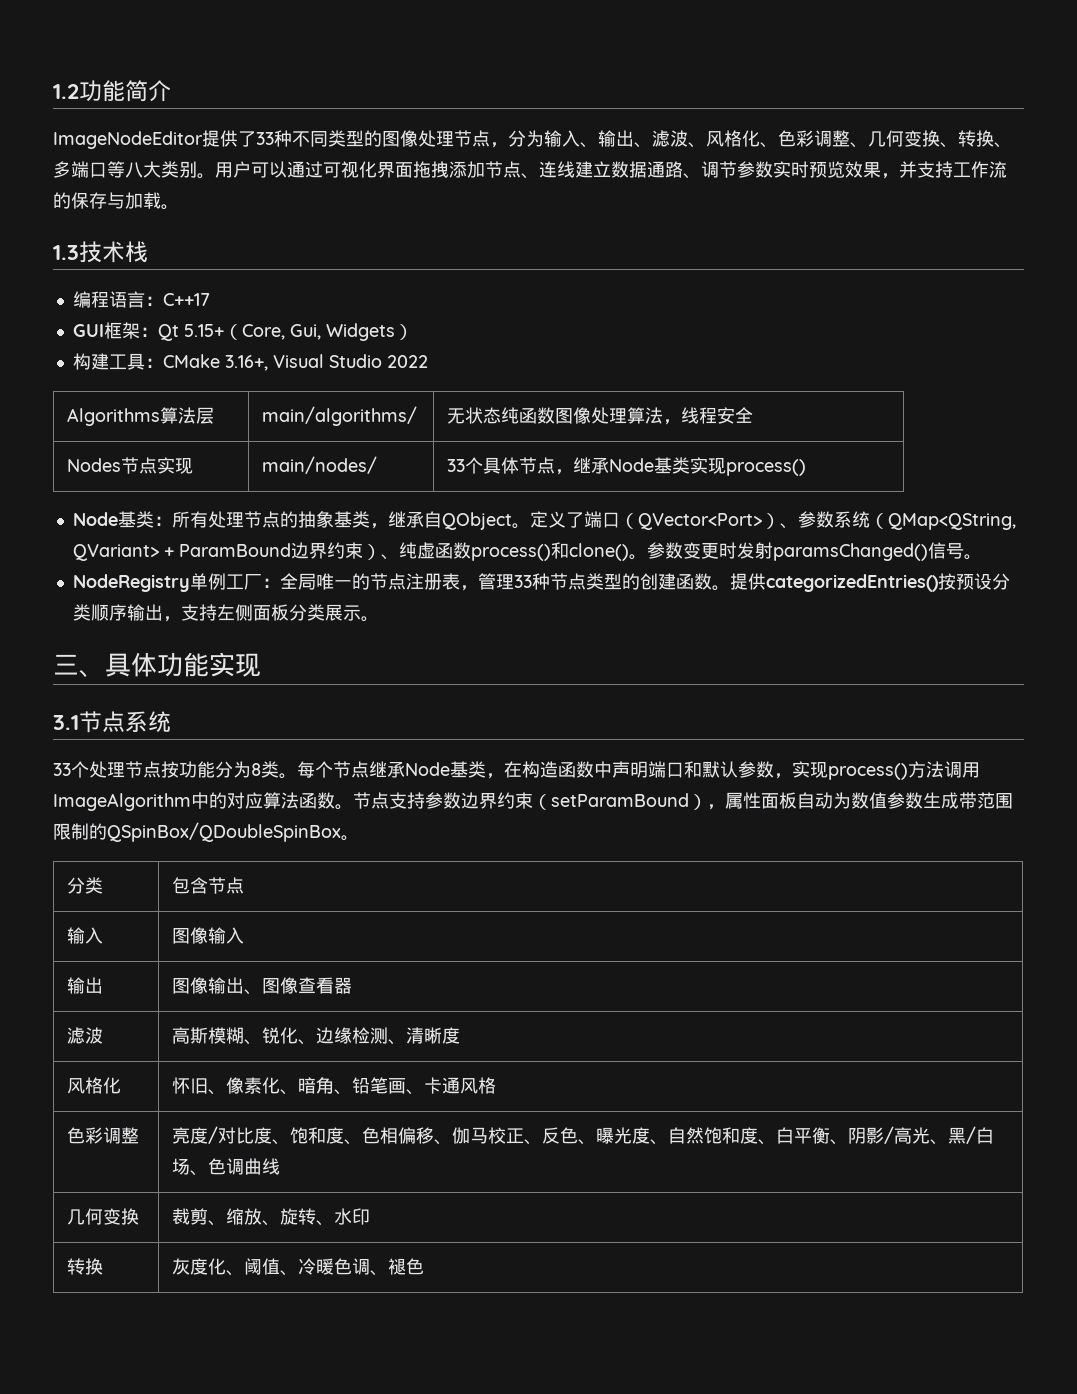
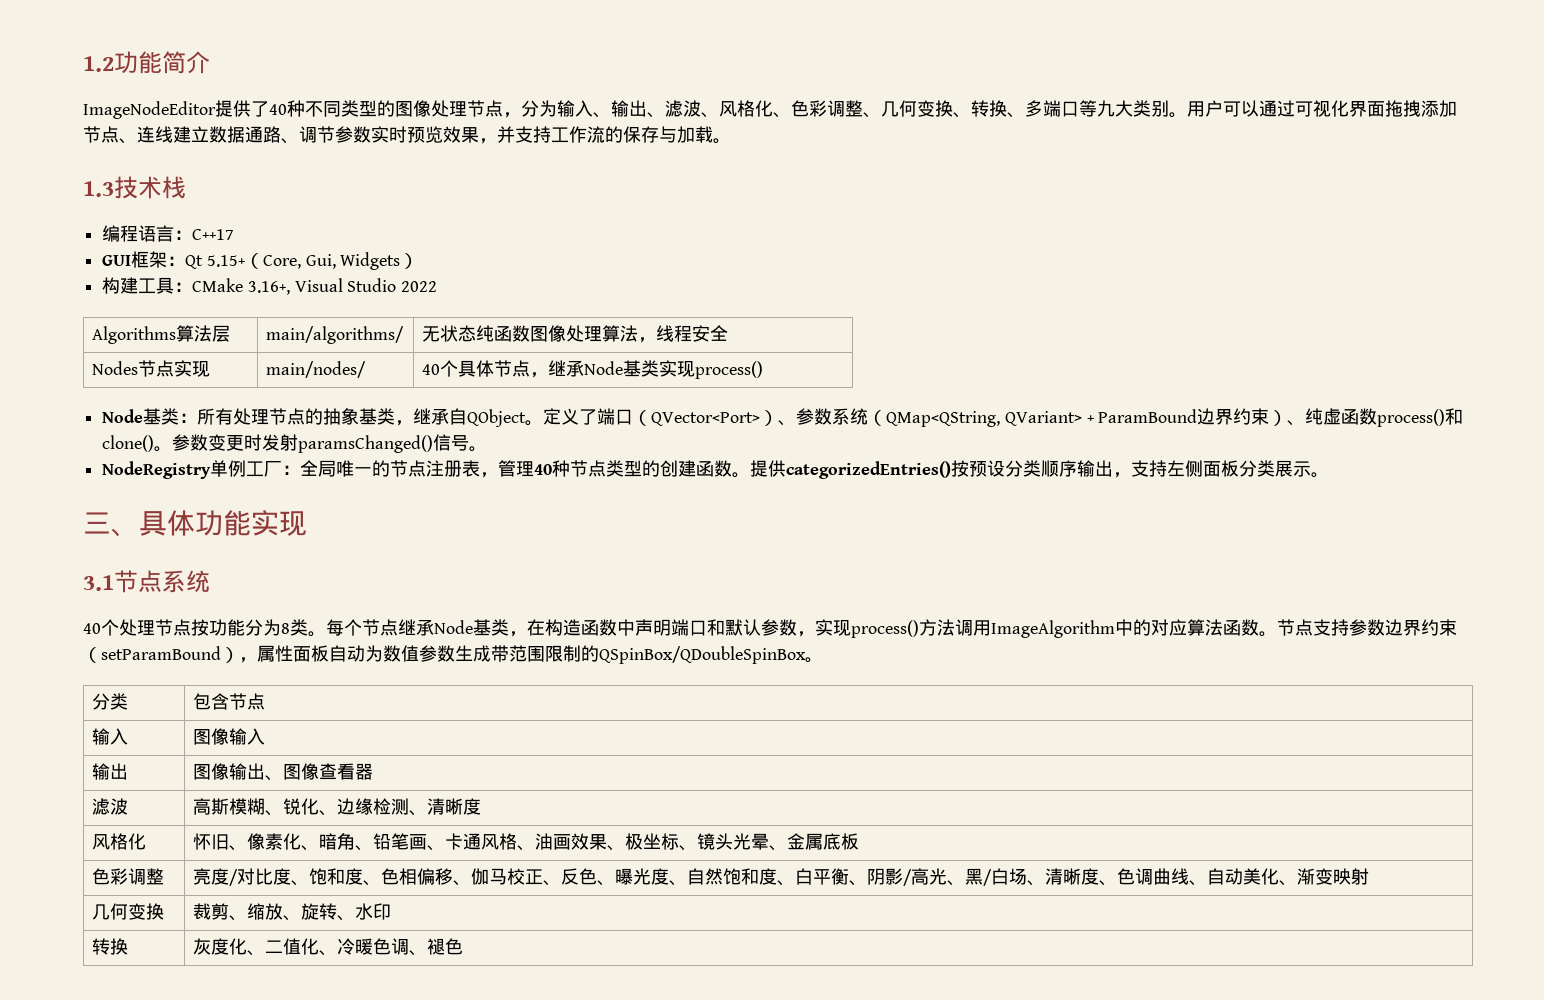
- ImageNodeEditor提供了33种不同类型的图像处理节点，分为输入、输出、滤波、风格化、色彩调整、几何变换、转换、多端口等八大类别。
+ ImageNodeEditor提供了40种不同类型的图像处理节点，分为输入、输出、滤波、风格化、色彩调整、几何变换、转换、多端口等九大类别。
- Nodes节点实现 | main/nodes/ | 33个具体节点，继承Node基类实现process()
+ Nodes节点实现 | main/nodes/ | 40个具体节点，继承Node基类实现process()
- NodeRegistry单例工厂：全局唯一的节点注册表，管理33种节点类型的创建函数。
+ NodeRegistry单例工厂：全局唯一的节点注册表，管理40种节点类型的创建函数。
- 33个处理节点按功能分为8类。
+ 40个处理节点按功能分为8类。
- 风格化 | 怀旧、像素化、暗角、铅笔画、卡通风格
+ 风格化 | 怀旧、像素化、暗角、铅笔画、卡通风格、油画效果、极坐标、镜头光晕、金属底板
- 色彩调整 | 亮度/对比度、饱和度、色相偏移、伽马校正、反色、曝光度、自然饱和度、白平衡、阴影/高光、黑/白场、色调曲线
+ 色彩调整 | 亮度/对比度、饱和度、色相偏移、伽马校正、反色、曝光度、自然饱和度、白平衡、阴影/高光、黑/白场、清晰度、色调曲线、自动美化、渐变映射
- 转换 | 灰度化、阈值、冷暖色调、褪色
+ 转换 | 灰度化、二值化、冷暖色调、褪色

